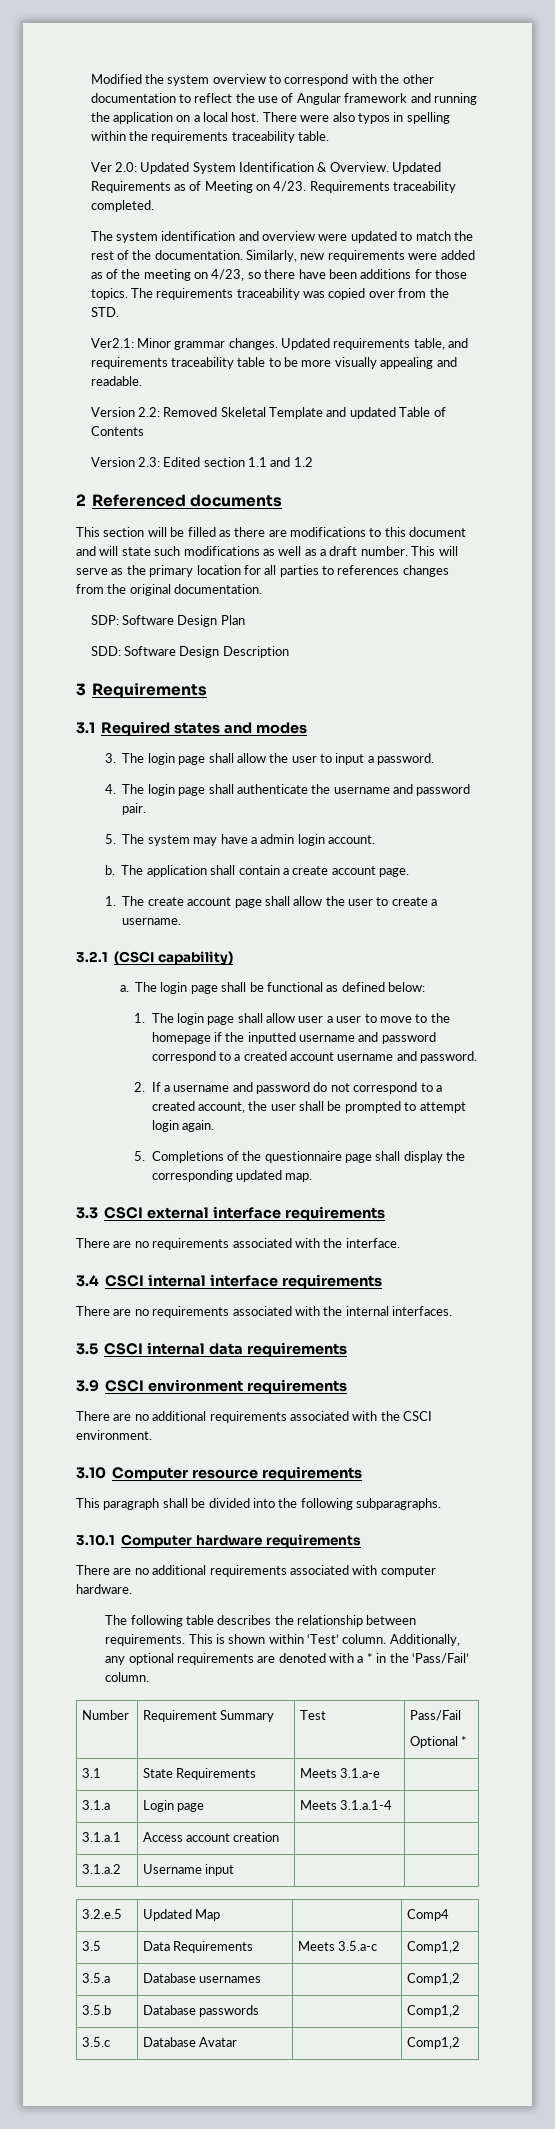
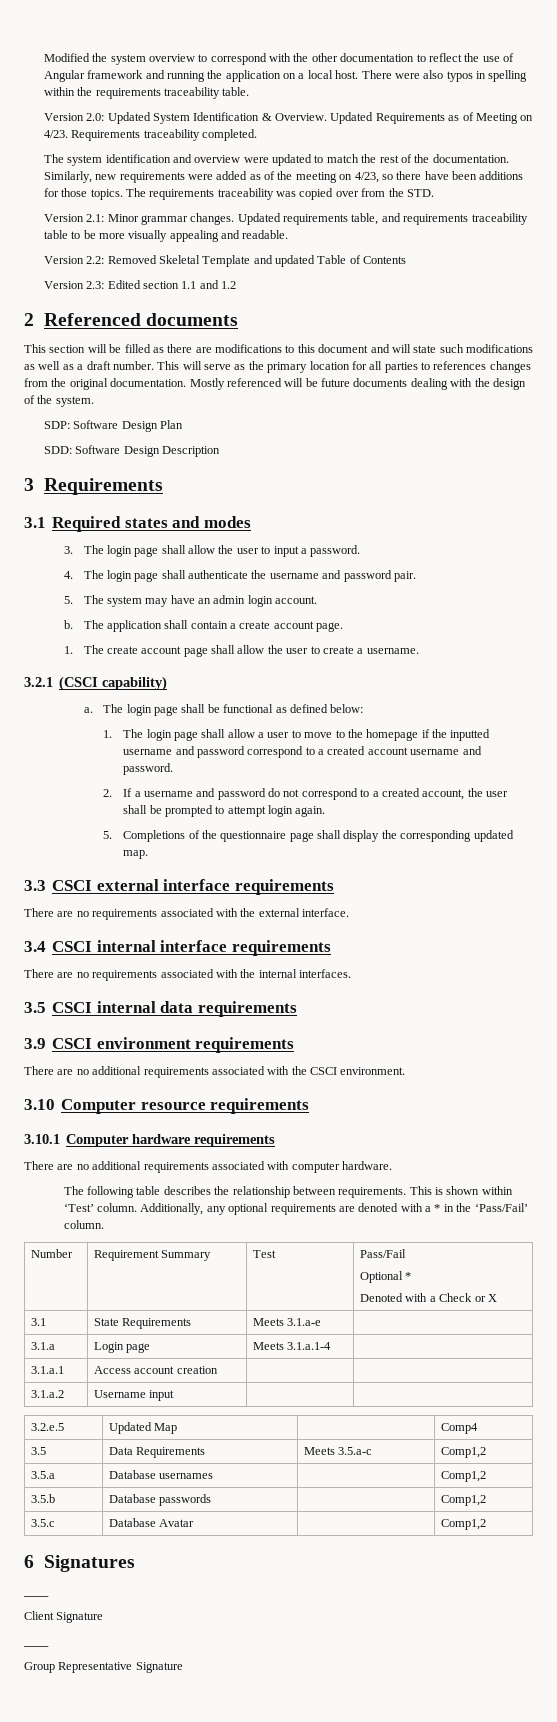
- Ver 2.0: Updated System Identification & Overview.
+ Version 2.0: Updated System Identification & Overview.
- Ver2.1: Minor grammar changes.
+ Version 2.1: Minor grammar changes.
+ Mostly referenced will be future documents dealing with the design of the system.
- 5. The system may have a admin login account.
+ 5. The system may have an admin login account.
- 1. The login page shall allow user a user to move to the homepage if the inputted username and password correspond to a created account username and password.
+ 1. The login page shall allow a user to move to the homepage if the inputted username and password correspond to a created account username and password.
- There are no requirements associated with the interface.
+ There are no requirements associated with the external interface.
- This paragraph shall be divided into the following subparagraphs.
  Number | Requirement Summary | Test | Pass/Fail
  Optional *
+ Denoted with a Check or X
+ 6 Signatures
+ ____
+ Client Signature
+ ____
+ Group Representative Signature

